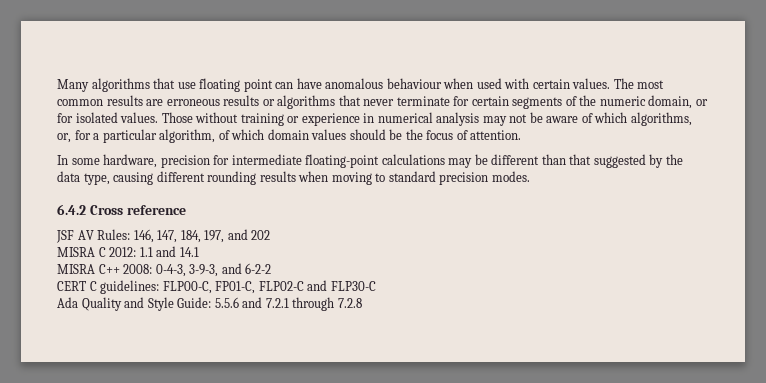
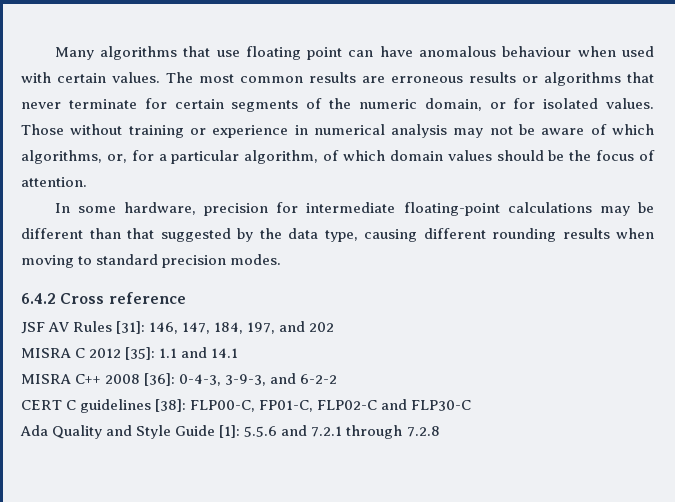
- JSF AV Rules: 146, 147, 184, 197, and 202
+ JSF AV Rules [31]: 146, 147, 184, 197, and 202
- MISRA C 2012: 1.1 and 14.1
+ MISRA C 2012 [35]: 1.1 and 14.1
- MISRA C++ 2008: 0-4-3, 3-9-3, and 6-2-2
+ MISRA C++ 2008 [36]: 0-4-3, 3-9-3, and 6-2-2
- CERT C guidelines: FLP00-C, FP01-C, FLP02-C and FLP30-C
+ CERT C guidelines [38]: FLP00-C, FP01-C, FLP02-C and FLP30-C
- Ada Quality and Style Guide: 5.5.6 and 7.2.1 through 7.2.8
+ Ada Quality and Style Guide [1]: 5.5.6 and 7.2.1 through 7.2.8

